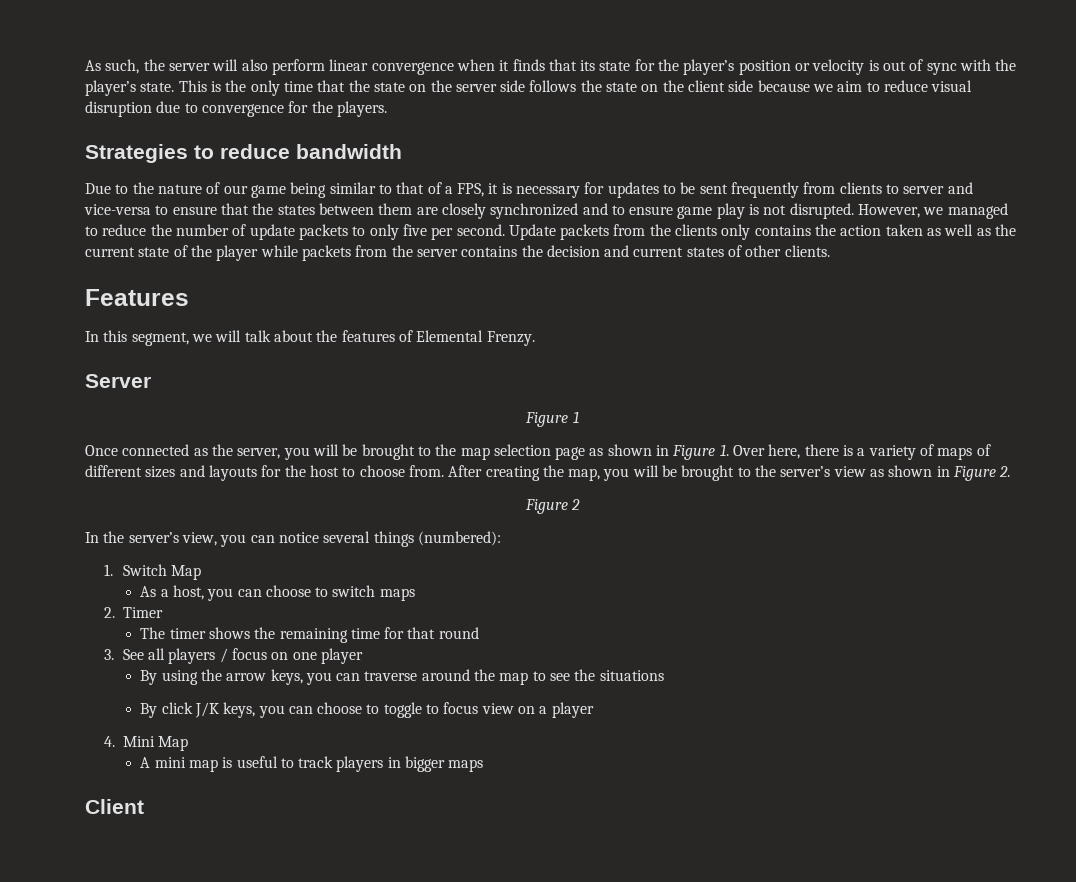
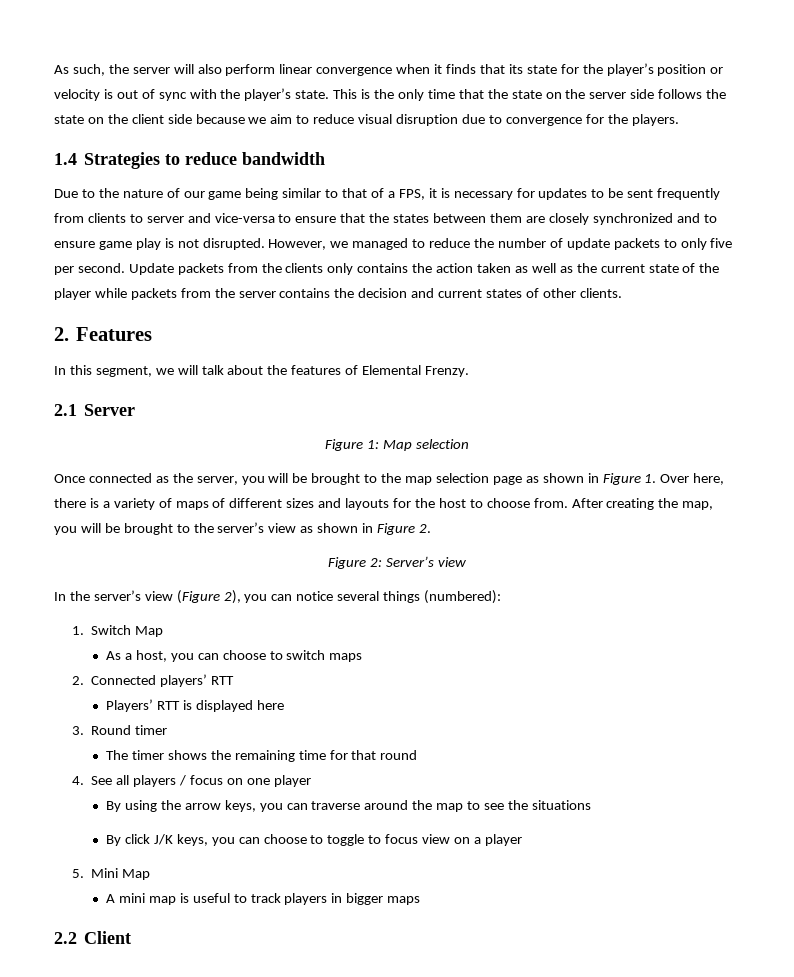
- Strategies to reduce bandwidth
+ 1.4 Strategies to reduce bandwidth
- Features
+ 2. Features
- Server
+ 2.1 Server
- Figure 1
+ Figure 1: Map selection
- Figure 2
+ Figure 2: Server’s view
- In the server’s view, you can notice several things (numbered):
+ In the server’s view (Figure 2), you can notice several things (numbered):
- 2. Timer
+ 2. Connected players’ RTT
+ Players’ RTT is displayed here
+ 3. Round timer
- 3. See all players / focus on one player
+ 4. See all players / focus on one player
- 4. Mini Map
+ 5. Mini Map
- Client
+ 2.2 Client

